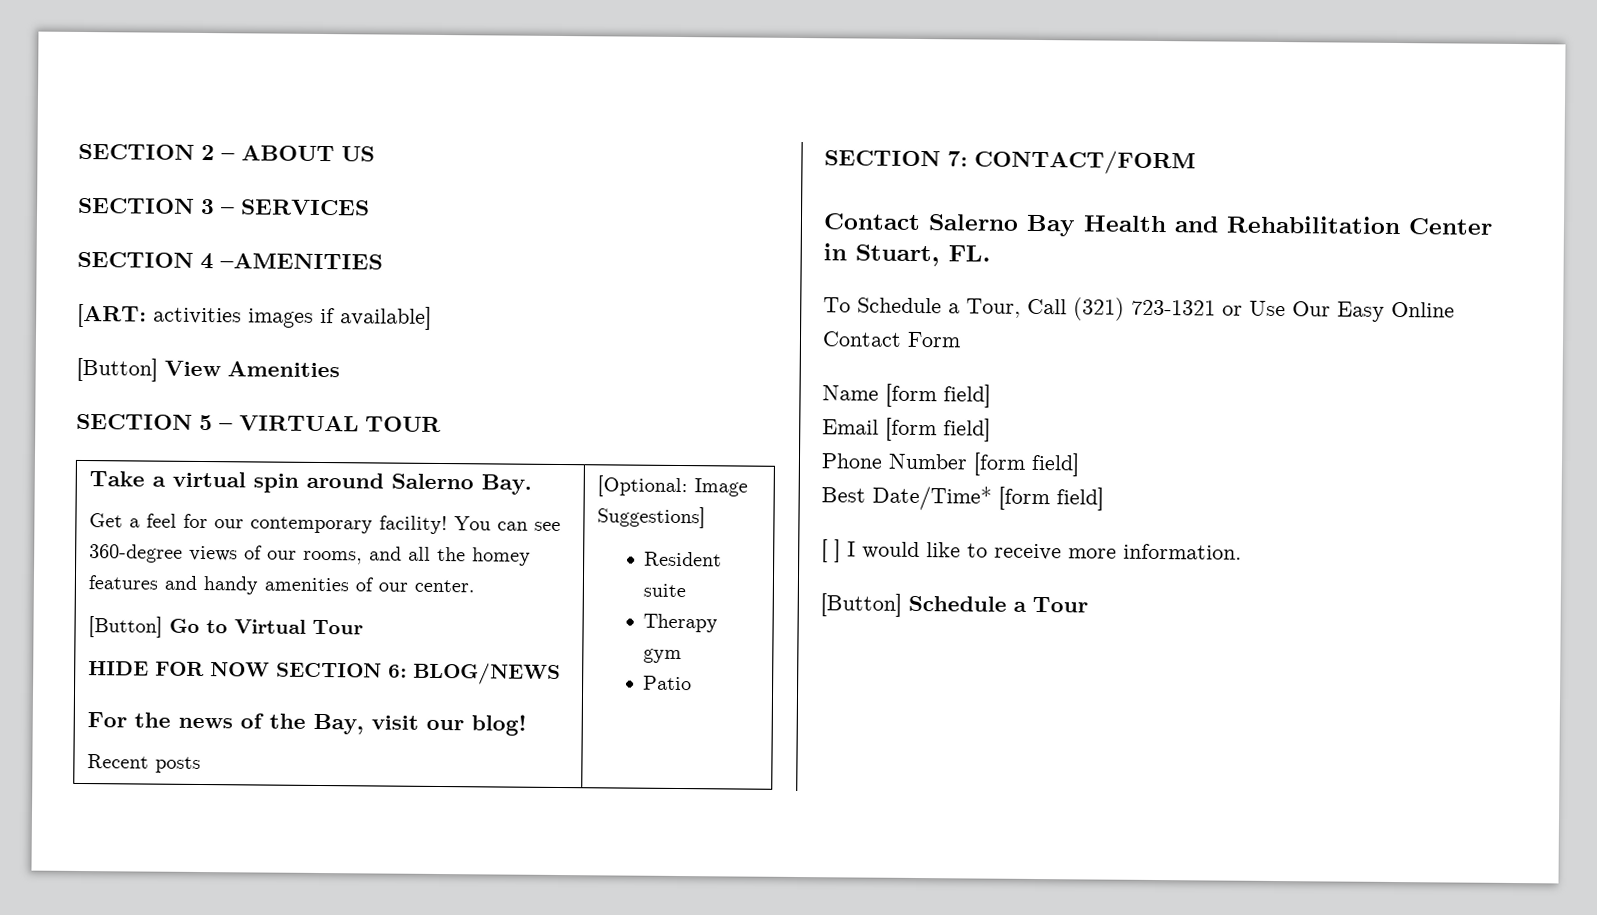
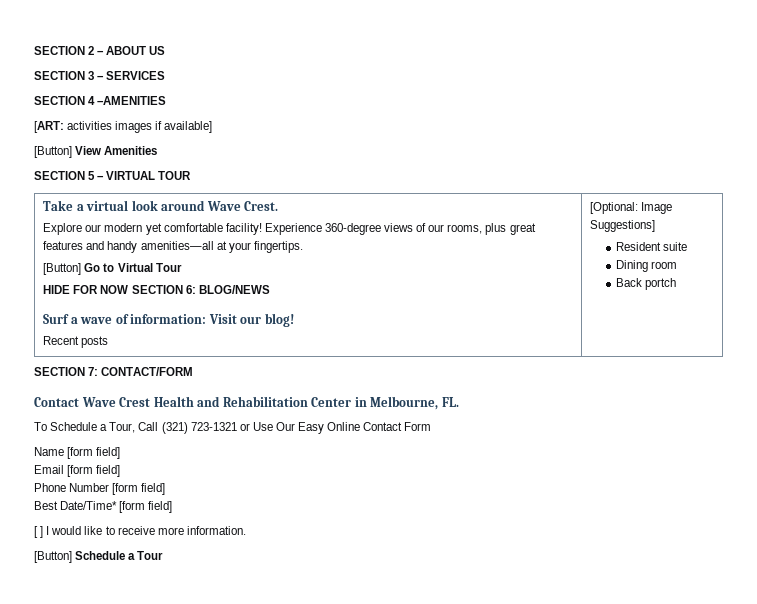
- Take a virtual spin around Salerno Bay.
- Get a feel for our contemporary facility! You can see 360-degree views of our rooms, and all the homey features and handy amenities of our center.
+ Take a virtual look around Wave Crest.
+ Explore our modern yet comfortable facility! Experience 360-degree views of our rooms, plus great features and handy amenities—all at your fingertips.
- For the news of the Bay, visit our blog!
+ Surf a wave of information: Visit our blog!
- Therapy gym
- Patio
+ Dining room
+ Back portch
- Contact Salerno Bay Health and Rehabilitation Center in Stuart, FL.
+ Contact Wave Crest Health and Rehabilitation Center in Melbourne, FL.

